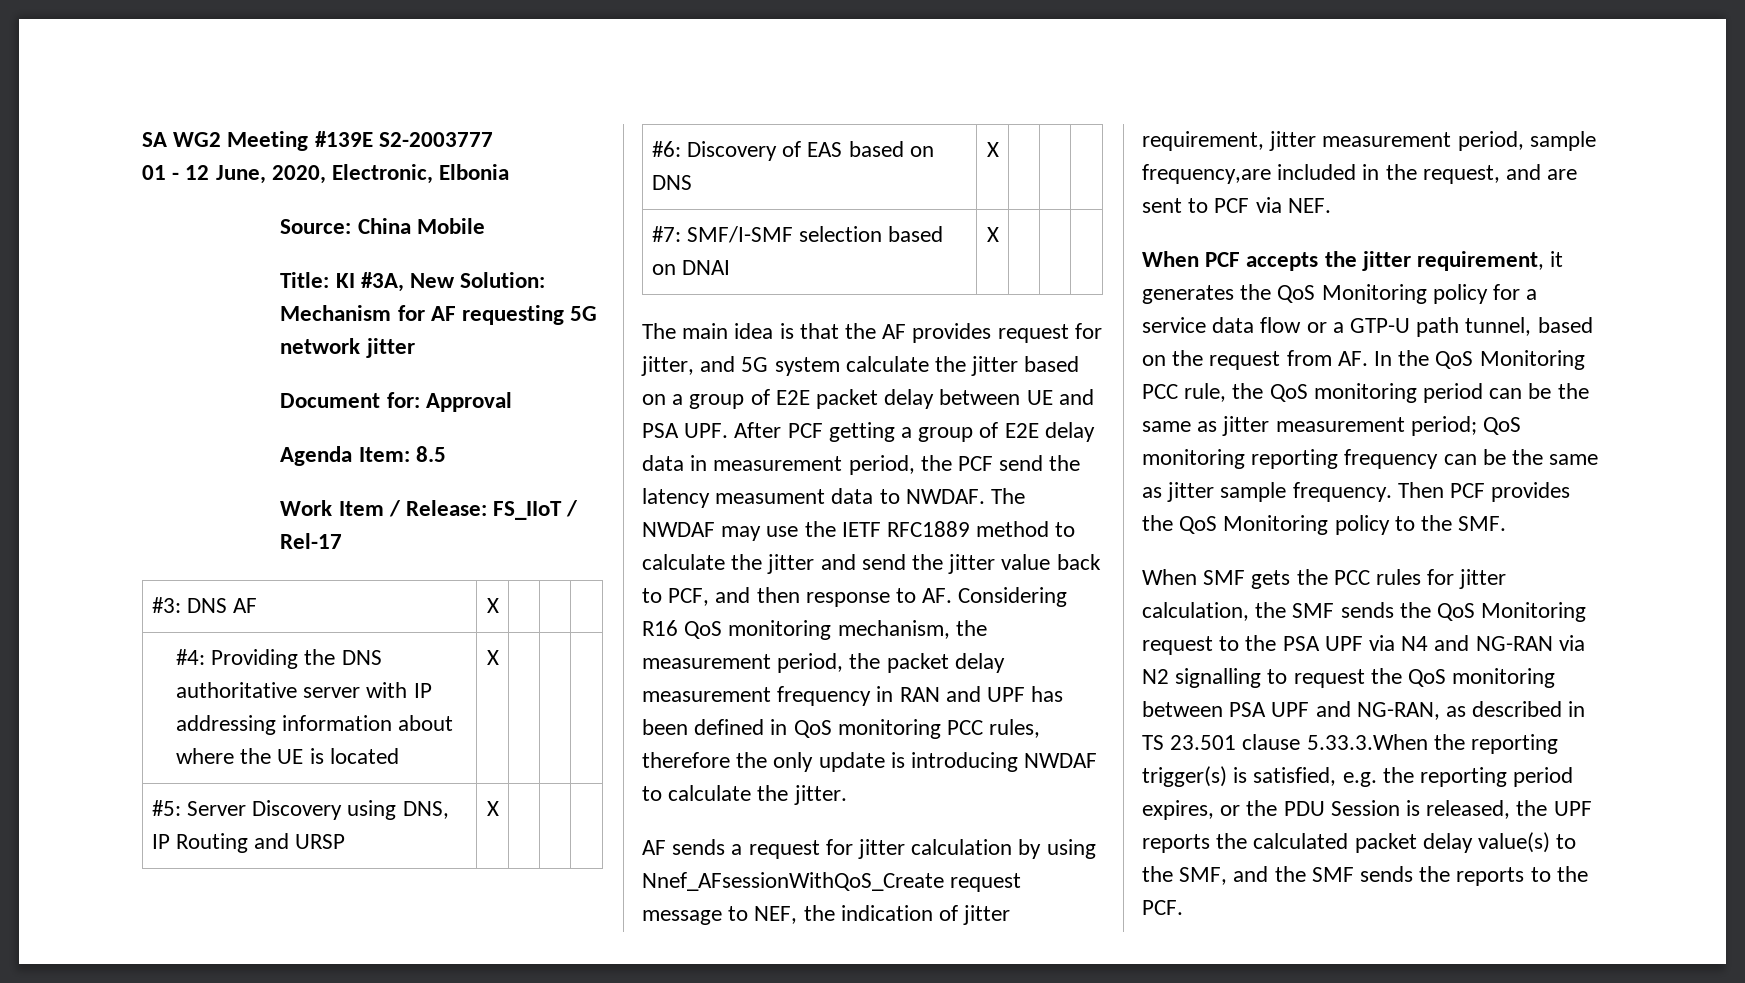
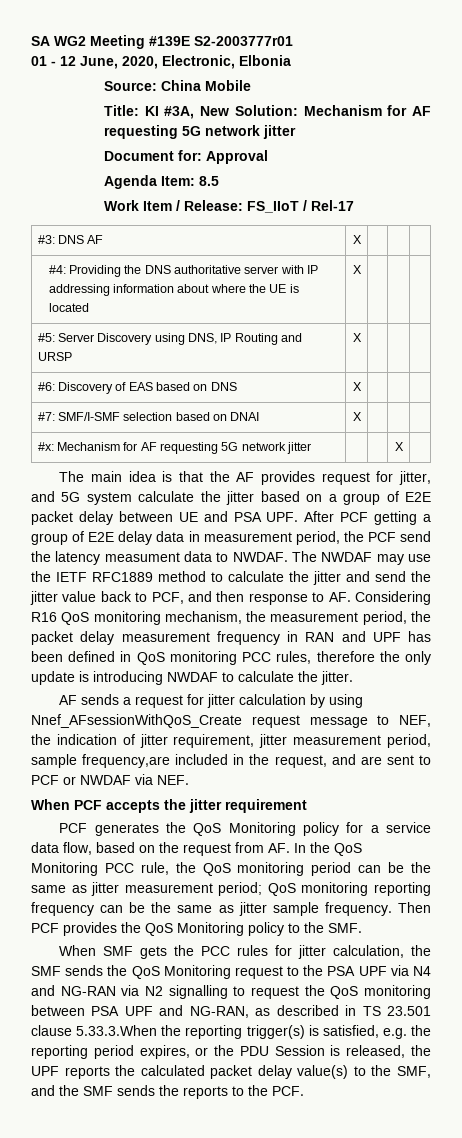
- SA WG2 Meeting #139E S2-2003777
+ SA WG2 Meeting #139E S2-2003777r01
+ #x: Mechanism for AF requesting 5G network jitter | | | X |
- AF sends a request for jitter calculation by using Nnef_AFsessionWithQoS_Create request message to NEF, the indication of jitter requirement, jitter measurement period, sample frequency,are included in the request, and are sent to PCF via NEF.
+ AF sends a request for jitter calculation by using Nnef_AFsessionWithQoS_Create request message to NEF, the indication of jitter requirement, jitter measurement period, sample frequency,are included in the request, and are sent to PCF or NWDAF via NEF.
- When PCF accepts the jitter requirement, it generates the QoS Monitoring policy for a service data flow or a GTP-U path tunnel, based on the request from AF. In the QoS Monitoring PCC rule, the QoS monitoring period can be the same as jitter measurement period; QoS monitoring reporting frequency can be the same as jitter sample frequency.
+ When PCF accepts the jitter requirement
+ PCF generates the QoS Monitoring policy for a service data flow, based on the request from AF. In the QoS Monitoring PCC rule, the QoS monitoring period can be the same as jitter measurement period; QoS monitoring reporting frequency can be the same as jitter sample frequency.

